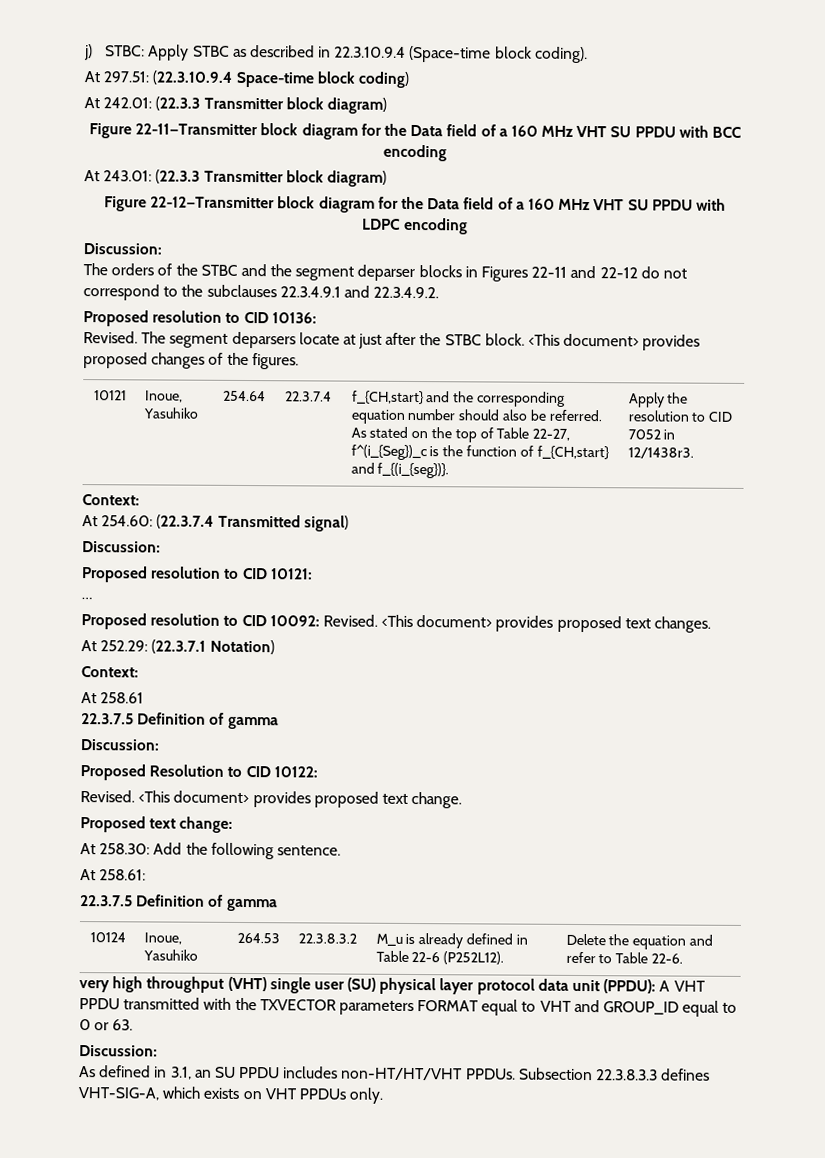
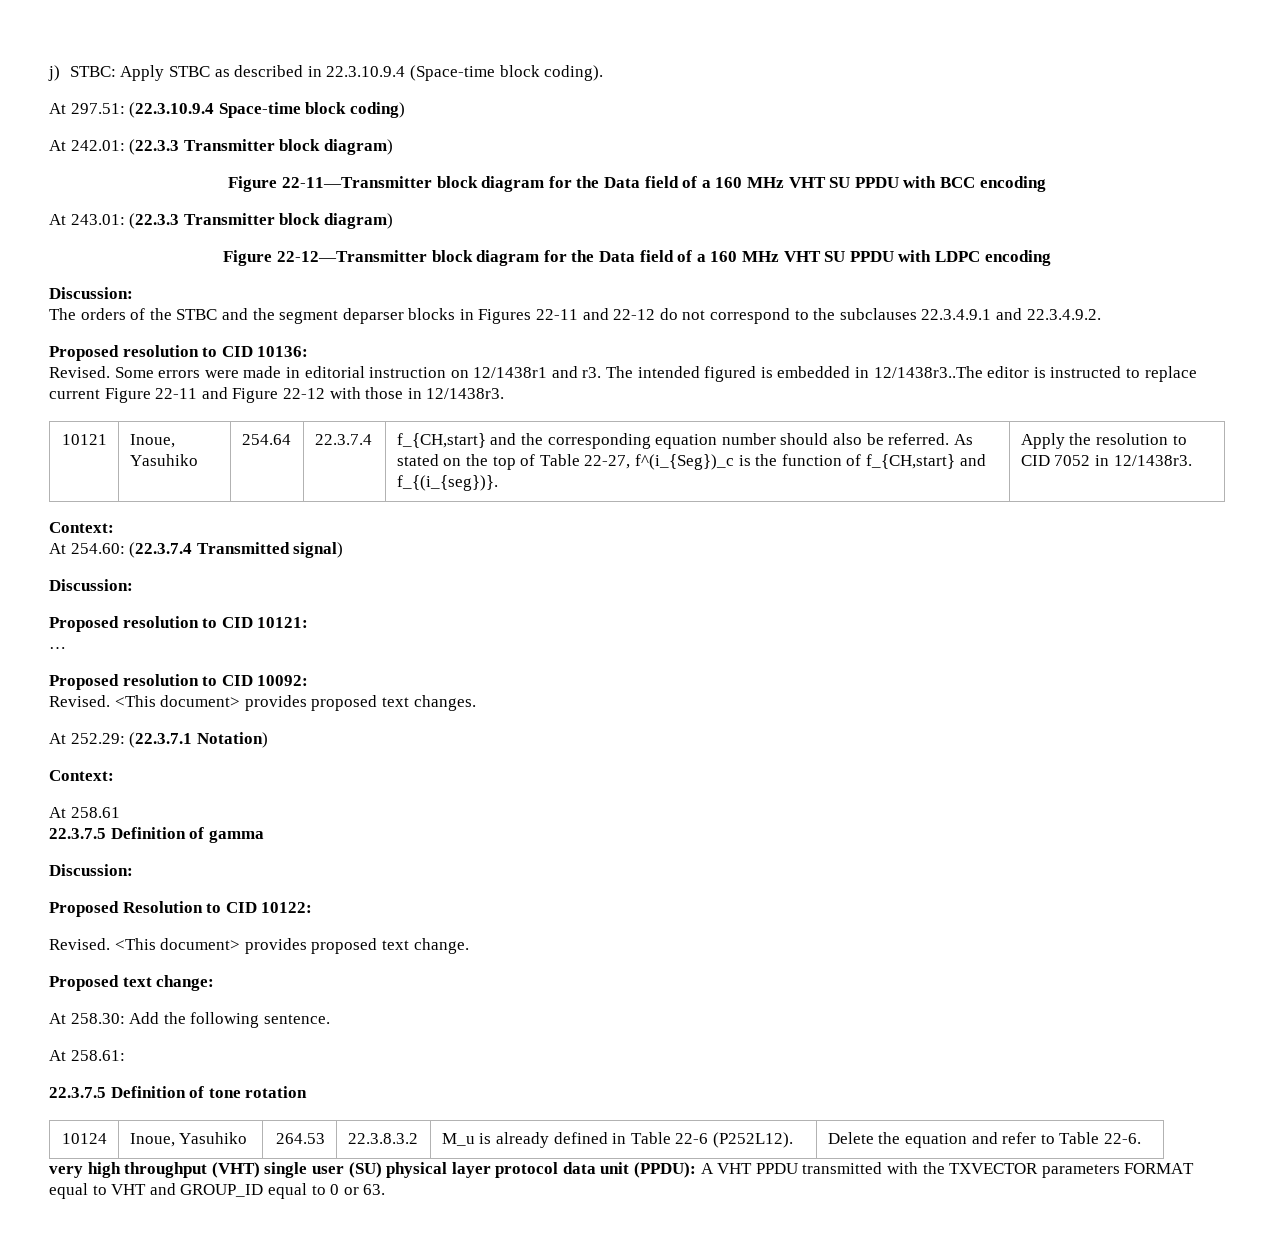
- The segment deparsers locate at just after the STBC block. <This document> provides proposed changes of the figures.
+ Some errors were made in editorial instruction on 12/1438r1 and r3. The intended figured is embedded in 12/1438r3..The editor is instructed to replace current Figure 22-11 and Figure 22-12 with those in 12/1438r3.
- Proposed resolution to CID 10092: Revised.
+ Proposed resolution to CID 10092:
+ Revised.
  At 258.61:
- 22.3.7.5 Definition of gamma
+ 22.3.7.5 Definition of tone rotation
  very high throughput (VHT) single user (SU) physical layer protocol data unit (PPDU): A VHT PPDU transmitted with the TXVECTOR parameters FORMAT equal to VHT and GROUP_ID equal to 0 or 63.
- Discussion:
- As defined in 3.1, an SU PPDU includes non-HT/HT/VHT PPDUs. Subsection 22.3.8.3.3 defines VHT-SIG-A, which exists on VHT PPDUs only.

